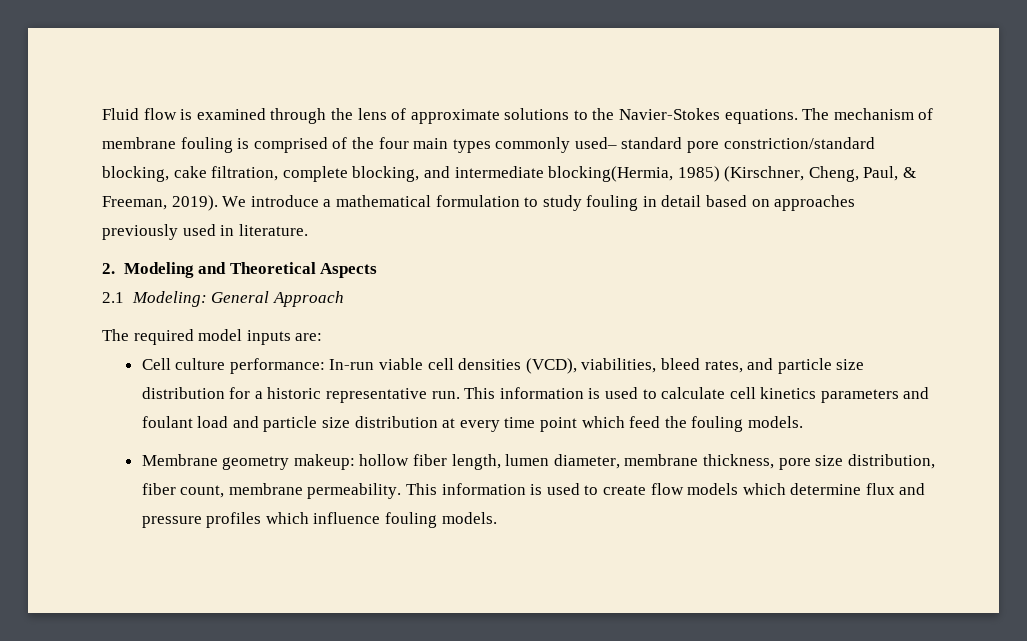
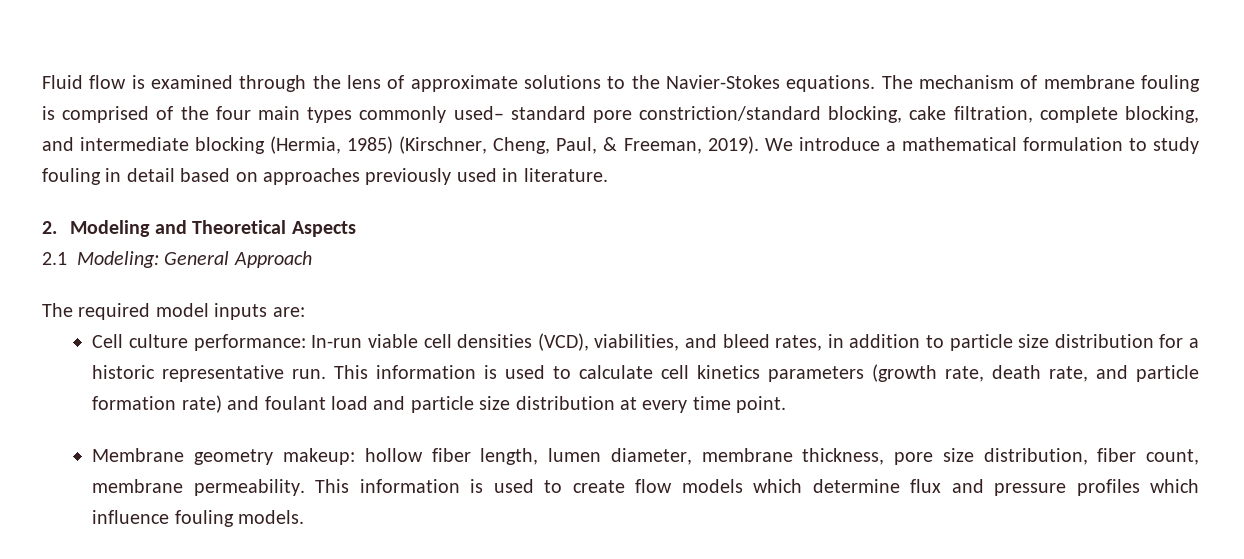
- The mechanism of membrane fouling is comprised of the four main types commonly used– standard pore constriction/standard blocking, cake filtration, complete blocking, and intermediate blocking(Hermia, 1985) (Kirschner, Cheng, Paul, & Freeman, 2019).
+ The mechanism of membrane fouling is comprised of the four main types commonly used– standard pore constriction/standard blocking, cake filtration, complete blocking, and intermediate blocking (Hermia, 1985) (Kirschner, Cheng, Paul, & Freeman, 2019).
- Cell culture performance: In-run viable cell densities (VCD), viabilities, bleed rates, and particle size distribution for a historic representative run.
+ Cell culture performance: In-run viable cell densities (VCD), viabilities, and bleed rates, in addition to particle size distribution for a historic representative run.
- This information is used to calculate cell kinetics parameters and foulant load and particle size distribution at every time point which feed the fouling models.
+ This information is used to calculate cell kinetics parameters (growth rate, death rate, and particle formation rate) and foulant load and particle size distribution at every time point.

